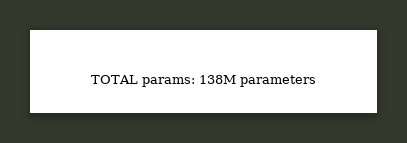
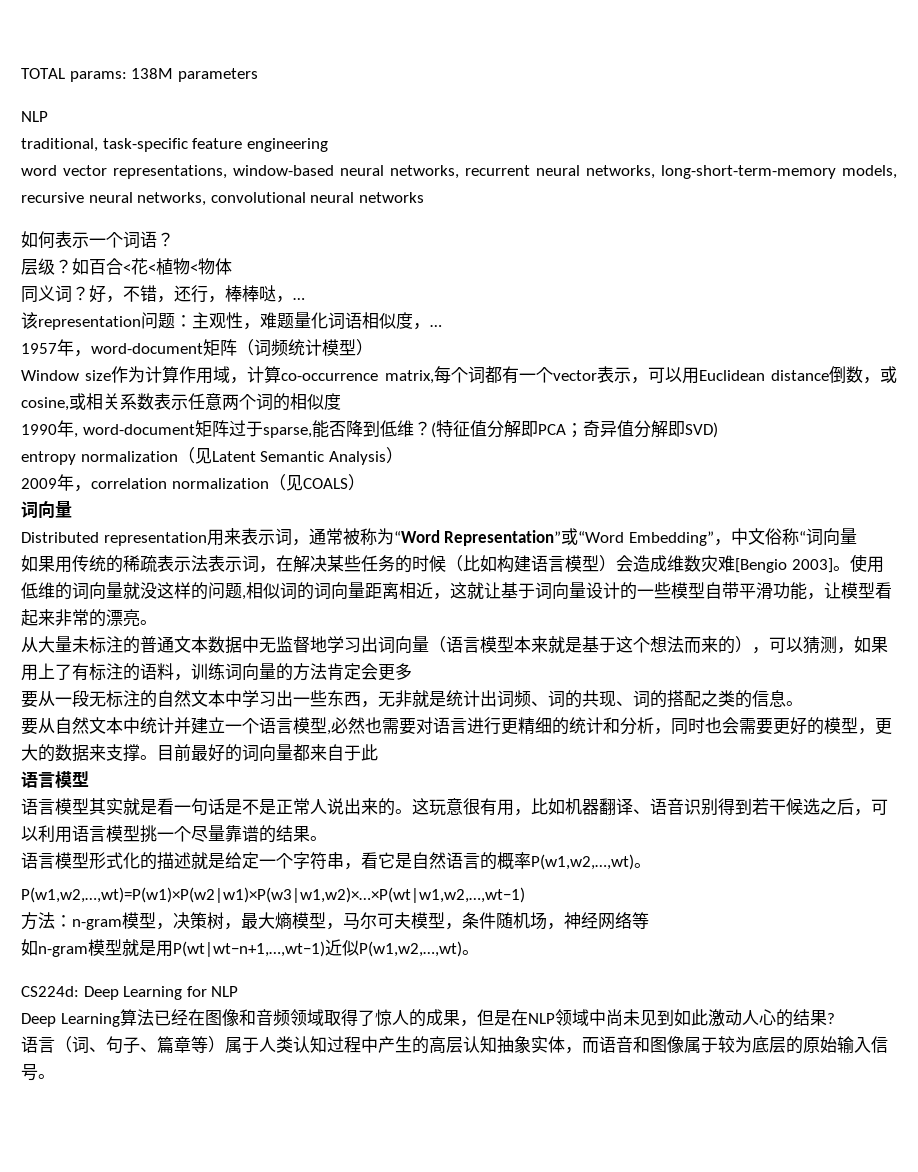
  TOTAL params: 138M parameters
+ NLP
+ traditional, task-specific feature engineering
+ word vector representations, window-based neural networks, recurrent neural networks, long-short-term-memory models, recursive neural networks, convolutional neural networks
+ 如何表示一个词语？
+ 层级？如百合<花<植物<物体
+ 同义词？好，不错，还行，棒棒哒，…
+ 该representation问题：主观性，难题量化词语相似度，…
+ 1957年，word-document矩阵（词频统计模型）
+ Window size作为计算作用域，计算co-occurrence matrix,每个词都有一个vector表示，可以用Euclidean distance倒数，或cosine,或相关系数表示任意两个词的相似度
+ 1990年, word-document矩阵过于sparse,能否降到低维？(特征值分解即PCA；奇异值分解即SVD)
+ entropy normalization（见Latent Semantic Analysis）
+ 2009年，correlation normalization（见COALS）
+ 词向量
+ Distributed representation用来表示词，通常被称为“Word Representation”或“Word Embedding”，中文俗称“词向量
+ 如果用传统的稀疏表示法表示词，在解决某些任务的时候（比如构建语言模型）会造成维数灾难[Bengio 2003]。使用低维的词向量就没这样的问题,相似词的词向量距离相近，这就让基于词向量设计的一些模型自带平滑功能，让模型看起来非常的漂亮。
+ 从大量未标注的普通文本数据中无监督地学习出词向量（语言模型本来就是基于这个想法而来的），可以猜测，如果用上了有标注的语料，训练词向量的方法肯定会更多
+ 要从一段无标注的自然文本中学习出一些东西，无非就是统计出词频、词的共现、词的搭配之类的信息。
+ 要从自然文本中统计并建立一个语言模型,必然也需要对语言进行更精细的统计和分析，同时也会需要更好的模型，更大的数据来支撑。目前最好的词向量都来自于此
+ 语言模型
+ 语言模型其实就是看一句话是不是正常人说出来的。这玩意很有用，比如机器翻译、语音识别得到若干候选之后，可以利用语言模型挑一个尽量靠谱的结果。
+ 语言模型形式化的描述就是给定一个字符串，看它是自然语言的概率P(w1,w2,…,wt)。
+ P(w1,w2,…,wt)=P(w1)×P(w2|w1)×P(w3|w1,w2)×…×P(wt|w1,w2,…,wt−1)
+ 方法：n-gram模型，决策树，最大熵模型，马尔可夫模型，条件随机场，神经网络等
+ 如n-gram模型就是用P(wt|wt−n+1,…,wt−1)近似P(w1,w2,…,wt)。
+ CS224d: Deep Learning for NLP
+ Deep Learning算法已经在图像和音频领域取得了惊人的成果，但是在NLP领域中尚未见到如此激动人心的结果?
+ 语言（词、句子、篇章等）属于人类认知过程中产生的高层认知抽象实体，而语音和图像属于较为底层的原始输入信号。

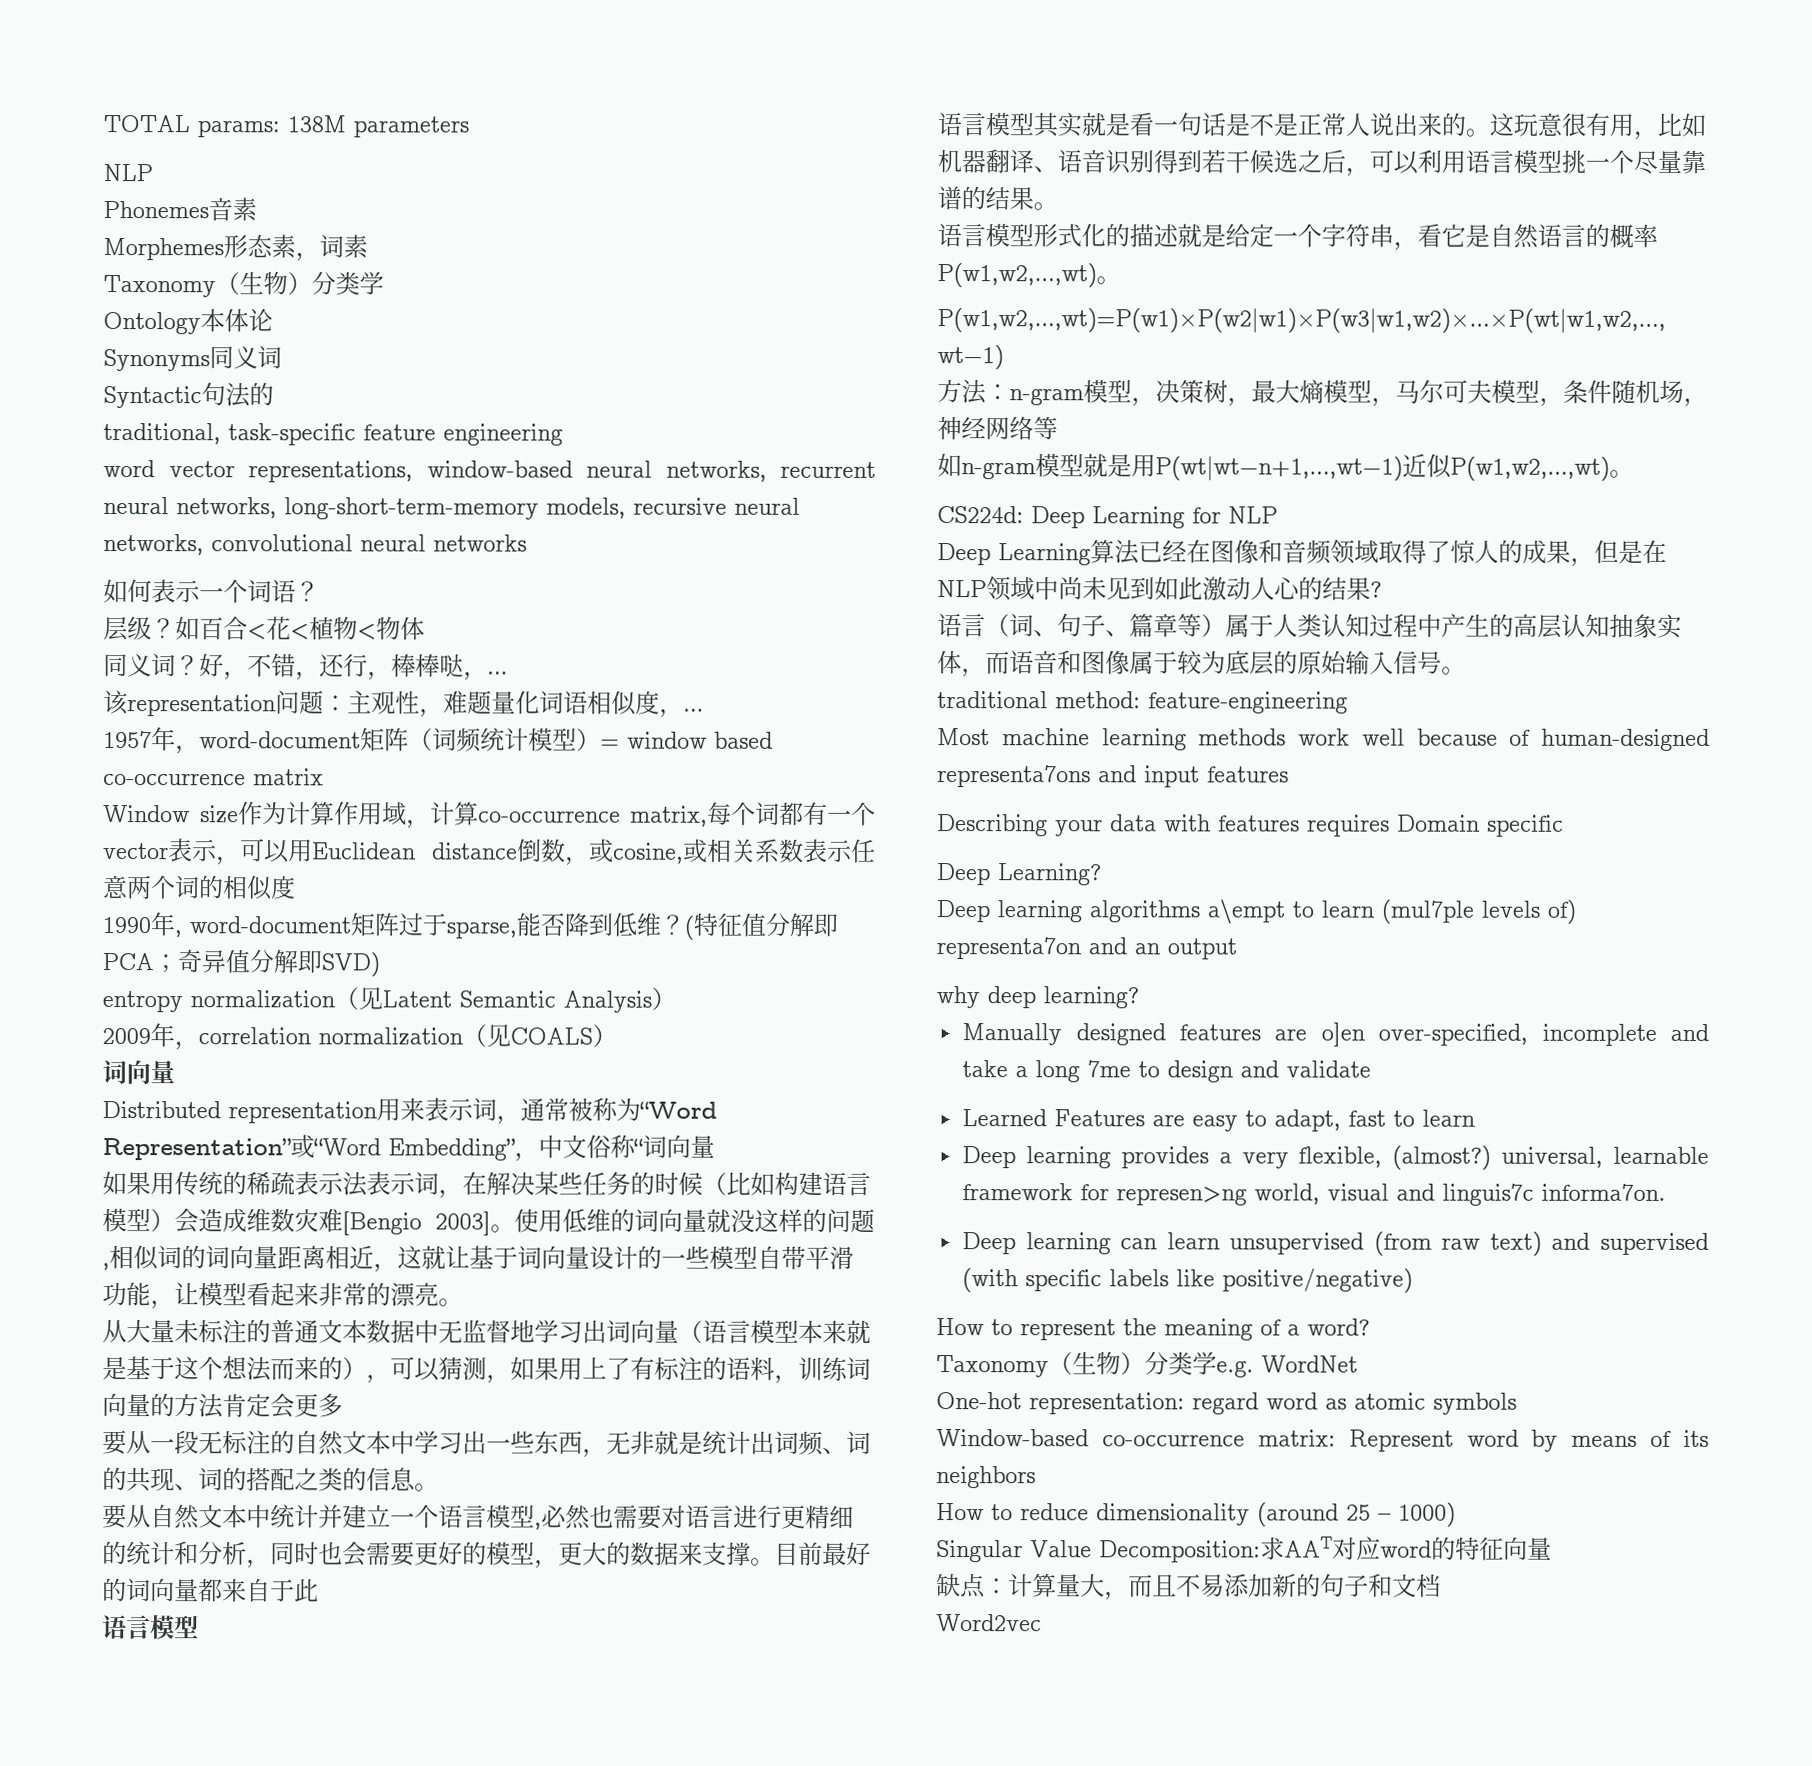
+ Phonemes音素
+ Morphemes形态素，词素
+ Taxonomy（生物）分类学
+ Ontology本体论
+ Synonyms同义词
+ Syntactic句法的
- 1957年，word-document矩阵（词频统计模型）
+ 1957年，word-document矩阵（词频统计模型）= window based co-occurrence matrix
+ traditional method: feature-engineering
+ Most machine learning methods work well because of human-designed representa7ons and input features
+ Describing your data with features requires Domain specific
+ Deep Learning?
+ Deep learning algorithms a\empt to learn (mul7ple levels of) representa7on and an output
+ why deep learning?
+ Manually designed features are o]en over-specified, incomplete and take a long 7me to design and validate
+ Learned Features are easy to adapt, fast to learn
+ Deep learning provides a very flexible, (almost?) universal, learnable framework for represen>ng world, visual and linguis7c informa7on.
+ Deep learning can learn unsupervised (from raw text) and supervised (with specific labels like positive/negative)
+ How to represent the meaning of a word?
+ Taxonomy（生物）分类学e.g. WordNet
+ One-hot representation: regard word as atomic symbols
+ Window-based co-occurrence matrix: Represent word by means of its neighbors
+ How to reduce dimensionality (around 25 – 1000)
+ Singular Value Decomposition:求AAT对应word的特征向量
+ 缺点：计算量大，而且不易添加新的句子和文档
+ Word2vec

